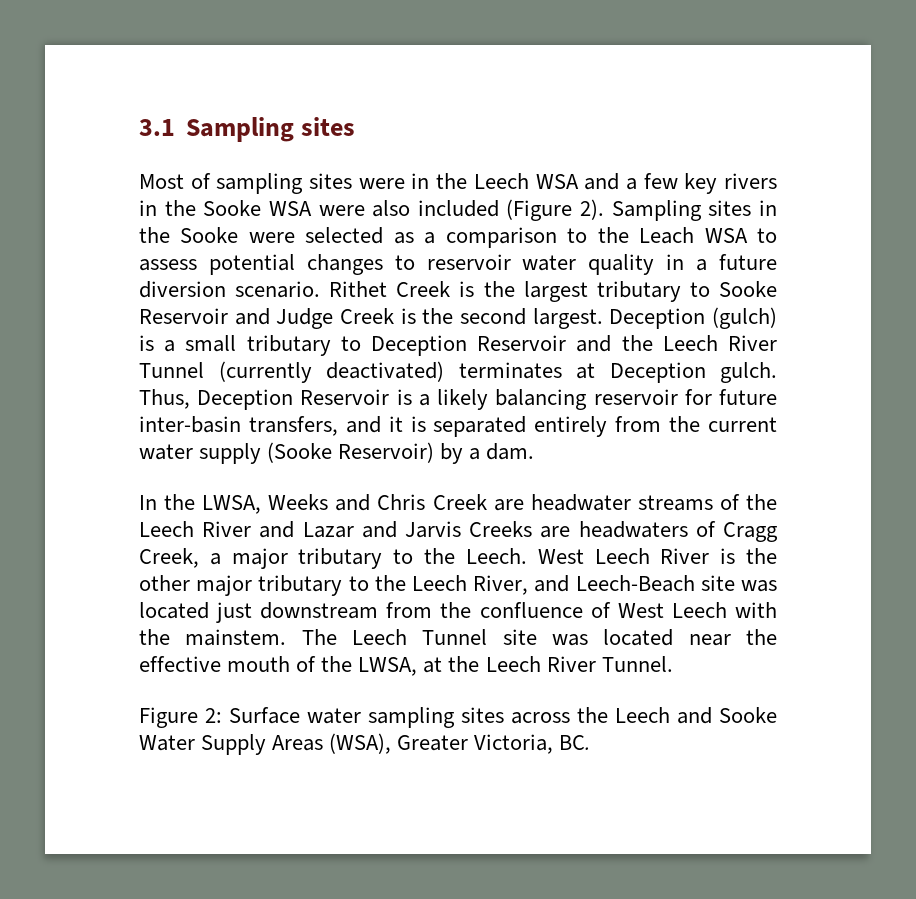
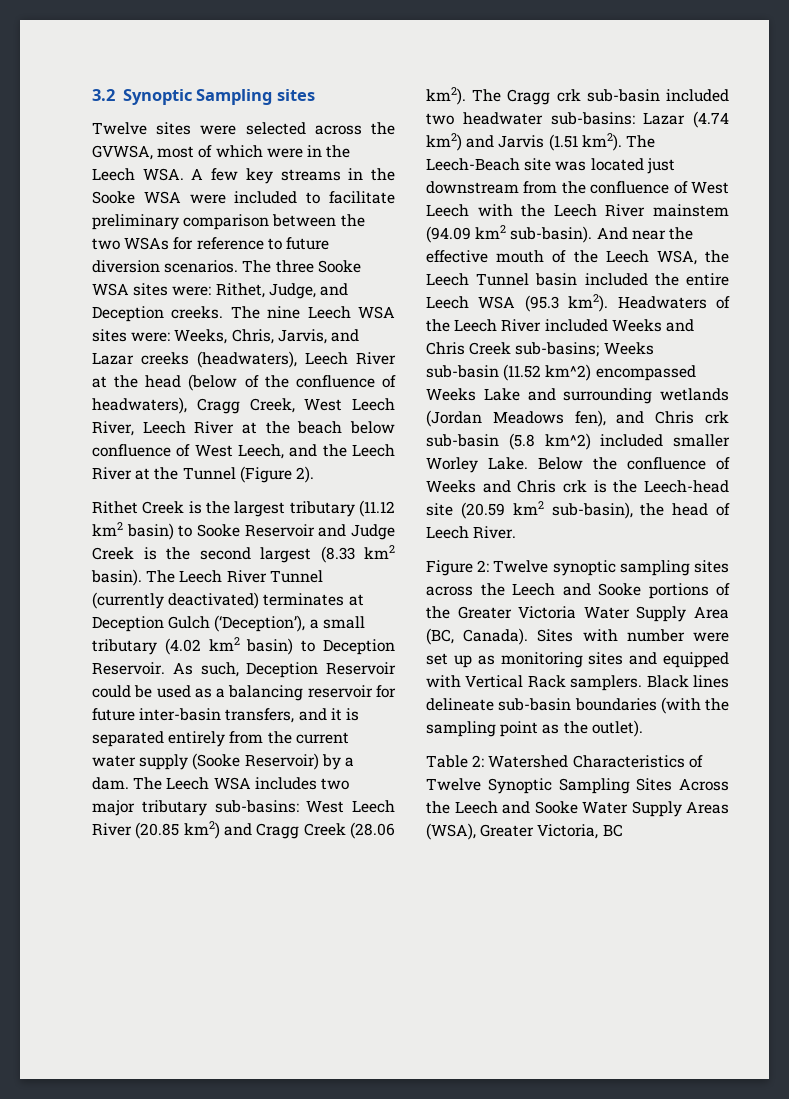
- 3.1 Sampling sites
+ 3.2 Synoptic Sampling sites
- Most of sampling sites were in the Leech WSA and a few key rivers in the Sooke WSA were also included (Figure 2). Sampling sites in the Sooke were selected as a comparison to the Leach WSA to assess potential changes to reservoir water quality in a future diversion scenario. Rithet Creek is the largest tributary to Sooke Reservoir and Judge Creek is the second largest. Deception (gulch) is a small tributary to Deception Reservoir and the Leech River Tunnel (currently deactivated) terminates at Deception gulch. Thus, Deception Reservoir is a likely balancing reservoir for future inter-basin transfers, and it is separated entirely from the current water supply (Sooke Reservoir) by a dam.
- In the LWSA, Weeks and Chris Creek are headwater streams of the Leech River and Lazar and Jarvis Creeks are headwaters of Cragg Creek, a major tributary to the Leech. West Leech River is the other major tributary to the Leech River, and Leech-Beach site was located just downstream from the confluence of West Leech with the mainstem. The Leech Tunnel site was located near the effective mouth of the LWSA, at the Leech River Tunnel.
+ Twelve sites were selected across the GVWSA, most of which were in the Leech WSA. A few key streams in the Sooke WSA were included to facilitate preliminary comparison between the two WSAs for reference to future diversion scenarios. The three Sooke WSA sites were: Rithet, Judge, and Deception creeks. The nine Leech WSA sites were: Weeks, Chris, Jarvis, and Lazar creeks (headwaters), Leech River at the head (below of the confluence of headwaters), Cragg Creek, West Leech River, Leech River at the beach below confluence of West Leech, and the Leech River at the Tunnel (Figure 2).
+ Rithet Creek is the largest tributary (11.12 km2 basin) to Sooke Reservoir and Judge Creek is the second largest (8.33 km2 basin). The Leech River Tunnel (currently deactivated) terminates at Deception Gulch (‘Deception’), a small tributary (4.02 km2 basin) to Deception Reservoir. As such, Deception Reservoir could be used as a balancing reservoir for future inter-basin transfers, and it is separated entirely from the current water supply (Sooke Reservoir) by a dam. The Leech WSA includes two major tributary sub-basins: West Leech River (20.85 km2) and Cragg Creek (28.06 km2). The Cragg crk sub-basin included two headwater sub-basins: Lazar (4.74 km2) and Jarvis (1.51 km2). The Leech-Beach site was located just downstream from the confluence of West Leech with the Leech River mainstem (94.09 km2 sub-basin). And near the effective mouth of the Leech WSA, the Leech Tunnel basin included the entire Leech WSA (95.3 km2). Headwaters of the Leech River included Weeks and Chris Creek sub-basins; Weeks sub-basin (11.52 km^2) encompassed Weeks Lake and surrounding wetlands (Jordan Meadows fen), and Chris crk sub-basin (5.8 km^2) included smaller Worley Lake. Below the confluence of Weeks and Chris crk is the Leech-head site (20.59 km2 sub-basin), the head of Leech River.
- Figure 2: Surface water sampling sites across the Leech and Sooke Water Supply Areas (WSA), Greater Victoria, BC.
+ Figure 2: Twelve synoptic sampling sites across the Leech and Sooke portions of the Greater Victoria Water Supply Area (BC, Canada). Sites with number were set up as monitoring sites and equipped with Vertical Rack samplers. Black lines delineate sub-basin boundaries (with the sampling point as the outlet).
+ Table 2: Watershed Characteristics of Twelve Synoptic Sampling Sites Across the Leech and Sooke Water Supply Areas (WSA), Greater Victoria, BC

